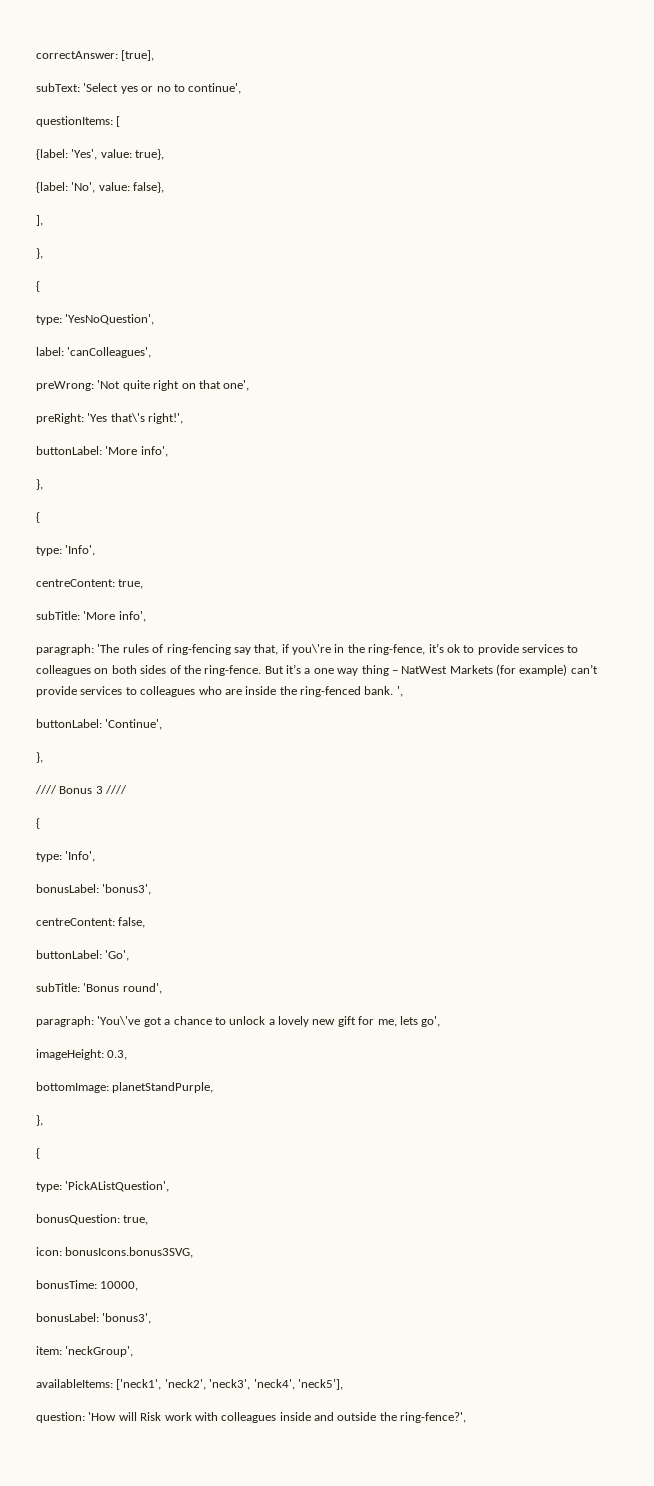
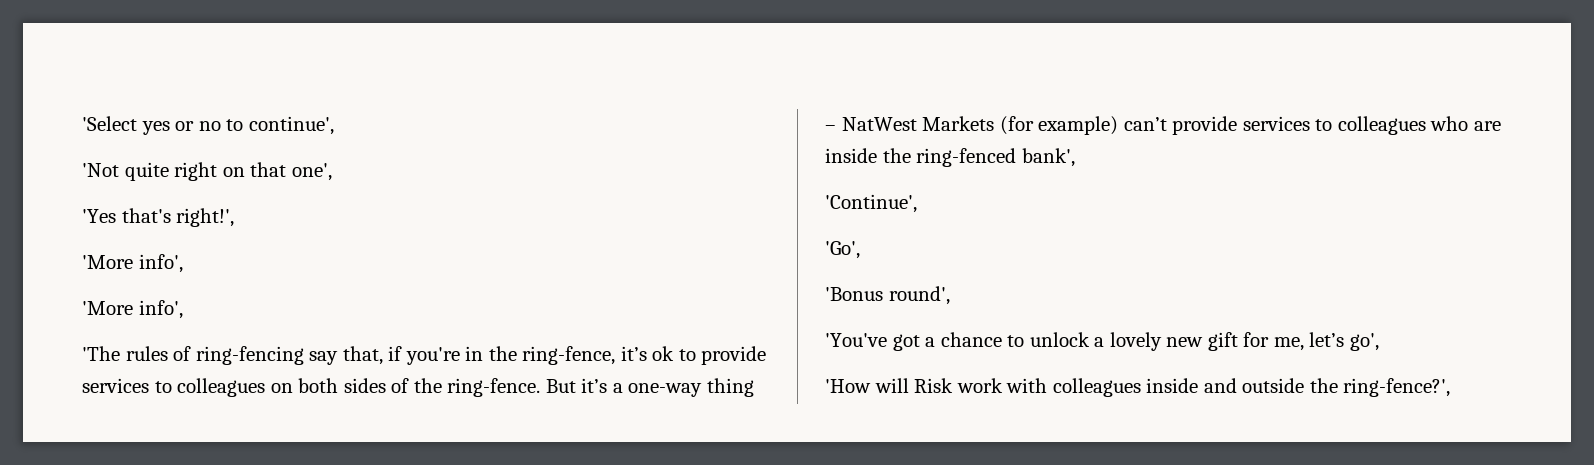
- correctAnswer: [true],
- subText: 'Select yes or no to continue',
+ 'Select yes or no to continue',
- questionItems: [
- {label: 'Yes', value: true},
- {label: 'No', value: false},
- ],
- },
- {
- type: 'YesNoQuestion',
- label: 'canColleagues',
- preWrong: 'Not quite right on that one',
+ 'Not quite right on that one',
- preRight: 'Yes that\'s right!',
- buttonLabel: 'More info',
- },
- {
- type: 'Info',
- centreContent: true,
- subTitle: 'More info',
- paragraph: 'The rules of ring-fencing say that, if you\'re in the ring-fence, it’s ok to provide services to colleagues on both sides of the ring-fence.
+ 'Yes that's right!',
+ 'More info',
+ 'More info',
+ 'The rules of ring-fencing say that, if you're in the ring-fence, it’s ok to provide services to colleagues on both sides of the ring-fence.
- But it’s a one way thing – NatWest Markets (for example) can’t provide services to colleagues who are inside the ring-fenced bank. ',
- buttonLabel: 'Continue',
- },
- //// Bonus 3 ////
- {
- type: 'Info',
- bonusLabel: 'bonus3',
- centreContent: false,
- buttonLabel: 'Go',
+ But it’s a one-way thing – NatWest Markets (for example) can’t provide services to colleagues who are inside the ring-fenced bank',
+ 'Continue',
+ 'Go',
- subTitle: 'Bonus round',
+ 'Bonus round',
- paragraph: 'You\'ve got a chance to unlock a lovely new gift for me, lets go',
+ 'You've got a chance to unlock a lovely new gift for me, let’s go',
- imageHeight: 0.3,
- bottomImage: planetStandPurple,
- },
- {
- type: 'PickAListQuestion',
- bonusQuestion: true,
- icon: bonusIcons.bonus3SVG,
- bonusTime: 10000,
- bonusLabel: 'bonus3',
- item: 'neckGroup',
- availableItems: ['neck1', 'neck2', 'neck3', 'neck4', 'neck5'],
- question: 'How will Risk work with colleagues inside and outside the ring-fence?',
+ 'How will Risk work with colleagues inside and outside the ring-fence?',

